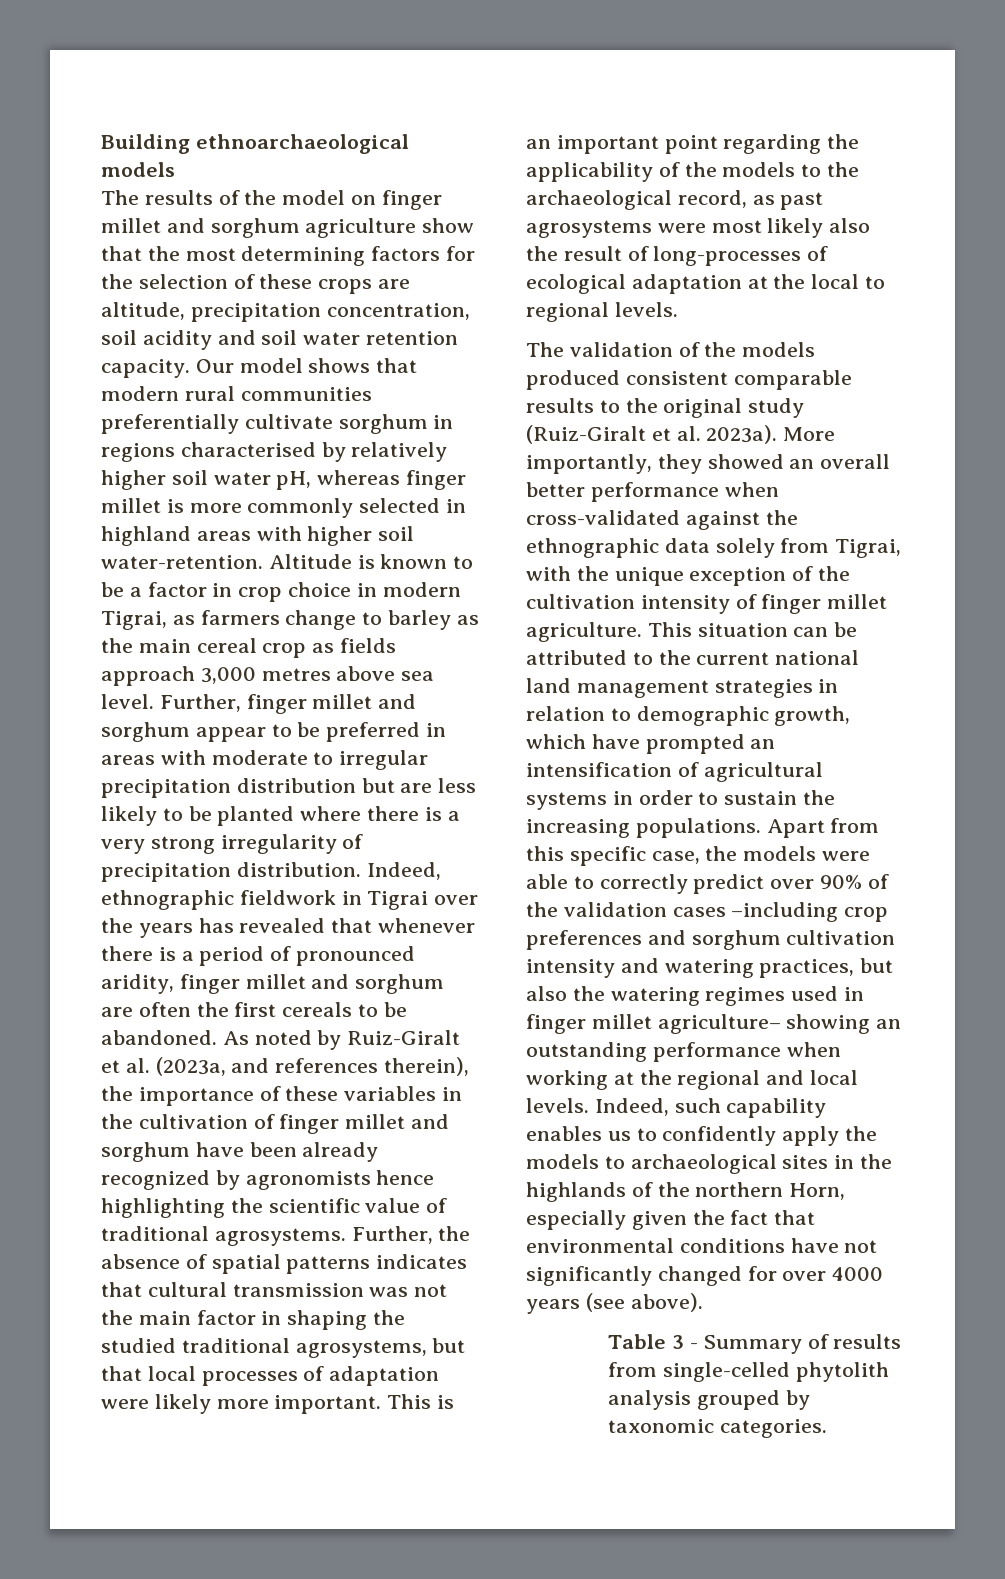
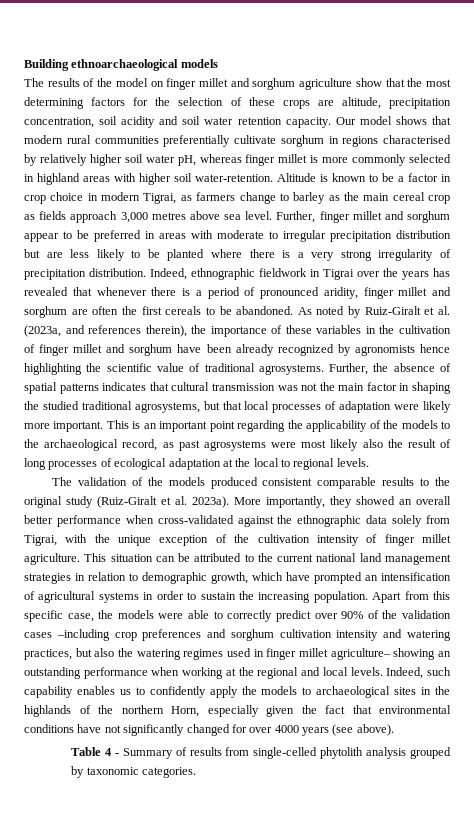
- This is an important point regarding the applicability of the models to the archaeological record, as past agrosystems were most likely also the result of long-processes of ecological adaptation at the local to regional levels.
+ This is an important point regarding the applicability of the models to the archaeological record, as past agrosystems were most likely also the result of long processes of ecological adaptation at the local to regional levels.
- This situation can be attributed to the current national land management strategies in relation to demographic growth, which have prompted an intensification of agricultural systems in order to sustain the increasing populations.
+ This situation can be attributed to the current national land management strategies in relation to demographic growth, which have prompted an intensification of agricultural systems in order to sustain the increasing population.
- Table 3 - Summary of results from single-celled phytolith analysis grouped by taxonomic categories.
+ Table 4 - Summary of results from single-celled phytolith analysis grouped by taxonomic categories.

